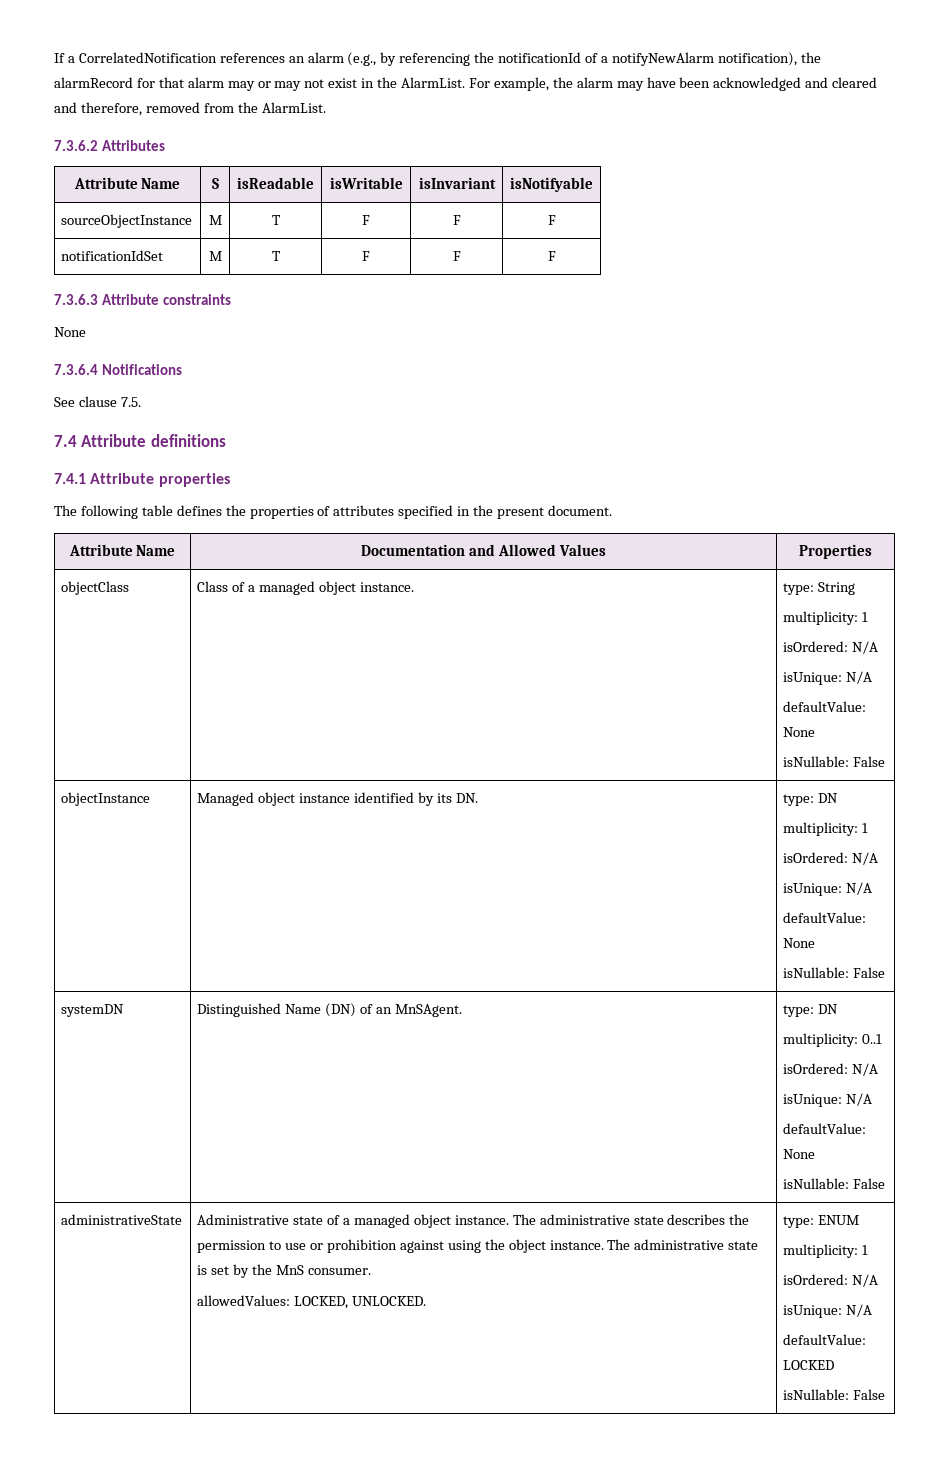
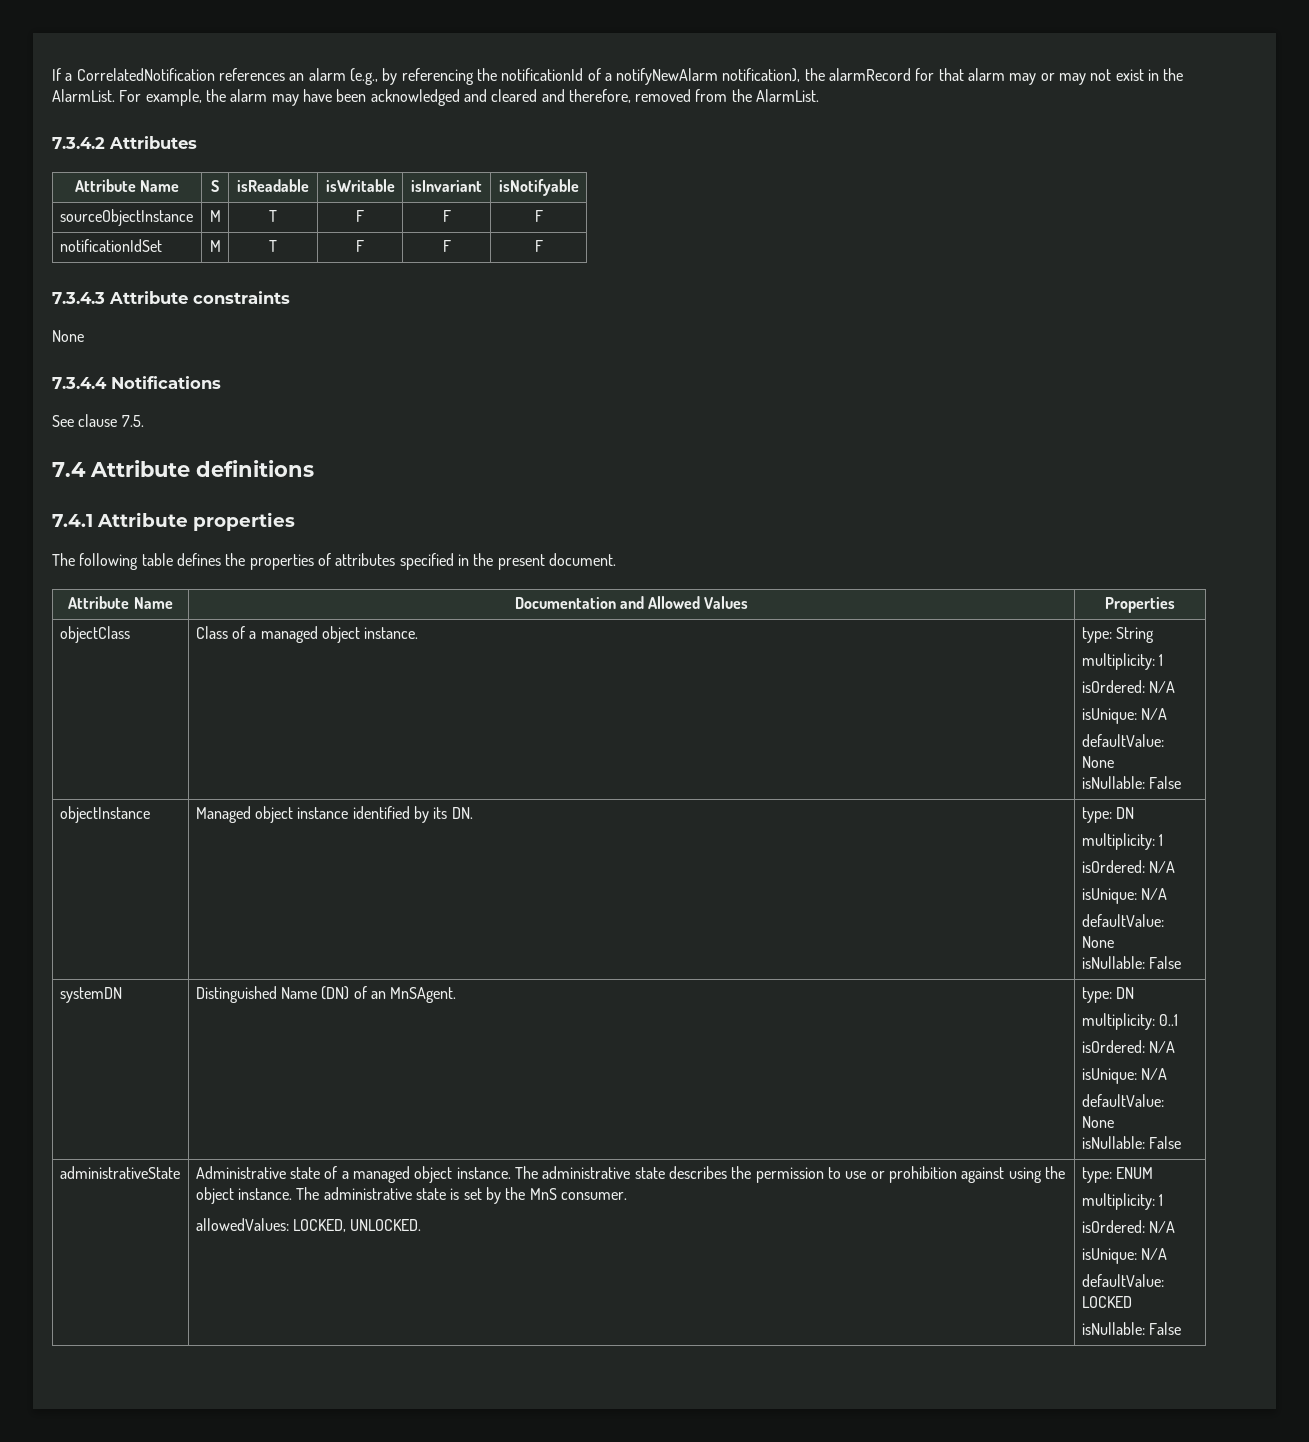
- 7.3.6.2 Attributes
+ 7.3.4.2 Attributes
- 7.3.6.3 Attribute constraints
+ 7.3.4.3 Attribute constraints
- 7.3.6.4 Notifications
+ 7.3.4.4 Notifications

